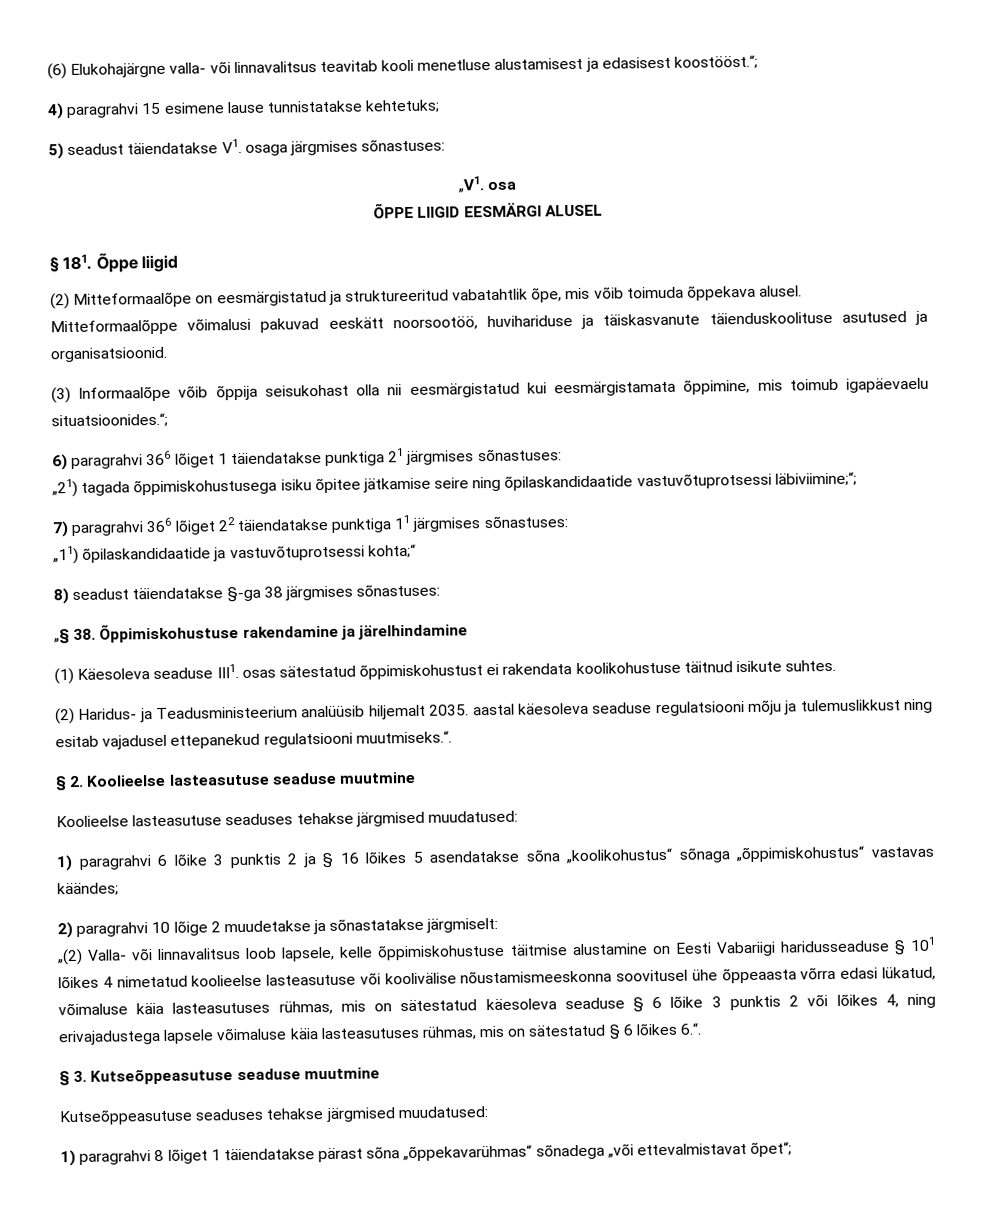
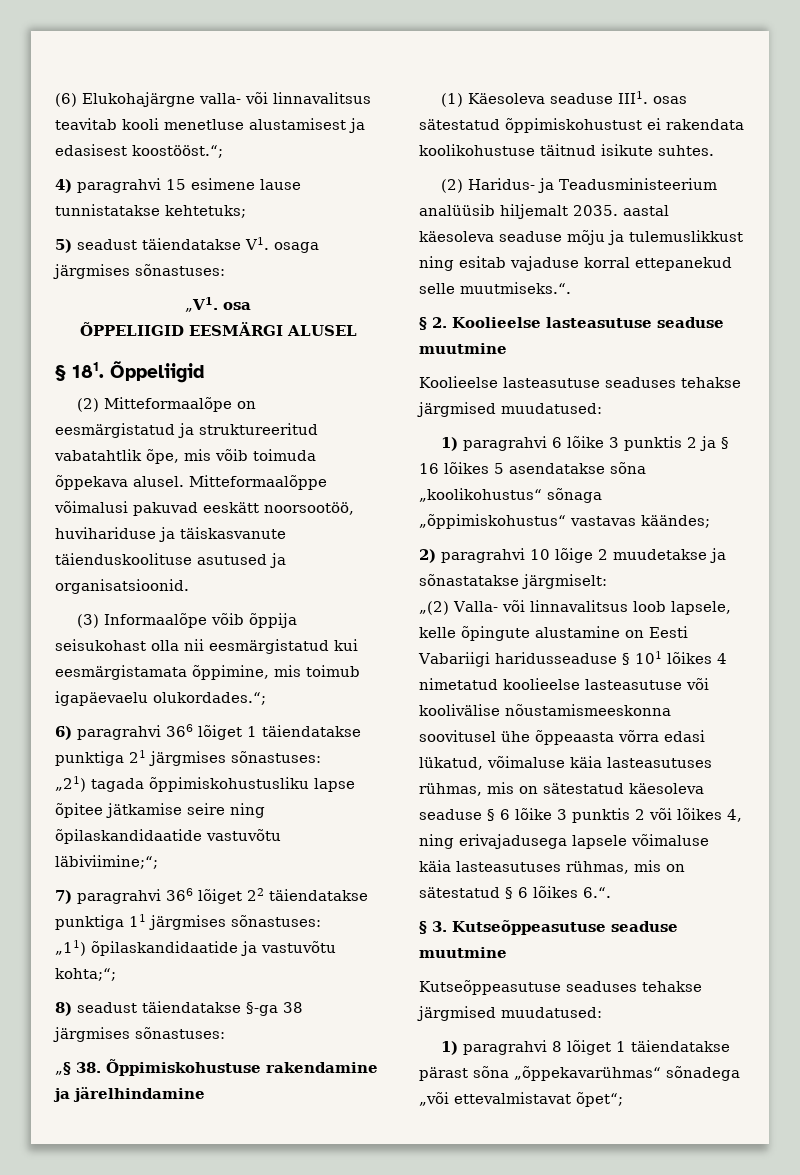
- ÕPPE LIIGID EESMÄRGI ALUSEL
+ ÕPPELIIGID EESMÄRGI ALUSEL
- § 181. Õppe liigid
+ § 181. Õppeliigid
- (3) Informaalõpe võib õppija seisukohast olla nii eesmärgistatud kui eesmärgistamata õppimine, mis toimub igapäevaelu situatsioonides.“;
+ (3) Informaalõpe võib õppija seisukohast olla nii eesmärgistatud kui eesmärgistamata õppimine, mis toimub igapäevaelu olukordades.“;
- „21) tagada õppimiskohustusega isiku õpitee jätkamise seire ning õpilaskandidaatide vastuvõtuprotsessi läbiviimine;“;
+ „21) tagada õppimiskohustusliku lapse õpitee jätkamise seire ning õpilaskandidaatide vastuvõtu läbiviimine;“;
- „11) õpilaskandidaatide ja vastuvõtuprotsessi kohta;“
+ „11) õpilaskandidaatide ja vastuvõtu kohta;“;
- (2) Haridus- ja Teadusministeerium analüüsib hiljemalt 2035. aastal käesoleva seaduse regulatsiooni mõju ja tulemuslikkust ning esitab vajadusel ettepanekud regulatsiooni muutmiseks.“.
+ (2) Haridus- ja Teadusministeerium analüüsib hiljemalt 2035. aastal käesoleva seaduse mõju ja tulemuslikkust ning esitab vajaduse korral ettepanekud selle muutmiseks.“.
- „(2) Valla- või linnavalitsus loob lapsele, kelle õppimiskohustuse täitmise alustamine on Eesti Vabariigi haridusseaduse § 101 lõikes 4 nimetatud koolieelse lasteasutuse või koolivälise nõustamismeeskonna soovitusel ühe õppeaasta võrra edasi lükatud, võimaluse käia lasteasutuses rühmas, mis on sätestatud käesoleva seaduse § 6 lõike 3 punktis 2 või lõikes 4, ning erivajadustega lapsele võimaluse käia lasteasutuses rühmas, mis on sätestatud § 6 lõikes 6.“.
+ „(2) Valla- või linnavalitsus loob lapsele, kelle õpingute alustamine on Eesti Vabariigi haridusseaduse § 101 lõikes 4 nimetatud koolieelse lasteasutuse või koolivälise nõustamismeeskonna soovitusel ühe õppeaasta võrra edasi lükatud, võimaluse käia lasteasutuses rühmas, mis on sätestatud käesoleva seaduse § 6 lõike 3 punktis 2 või lõikes 4, ning erivajadusega lapsele võimaluse käia lasteasutuses rühmas, mis on sätestatud § 6 lõikes 6.“.

